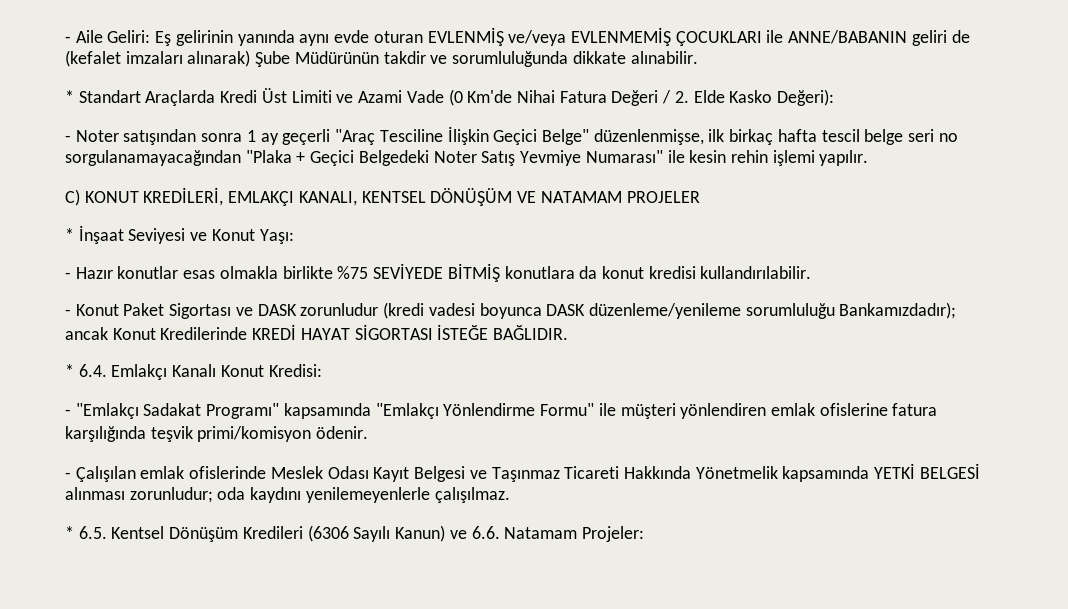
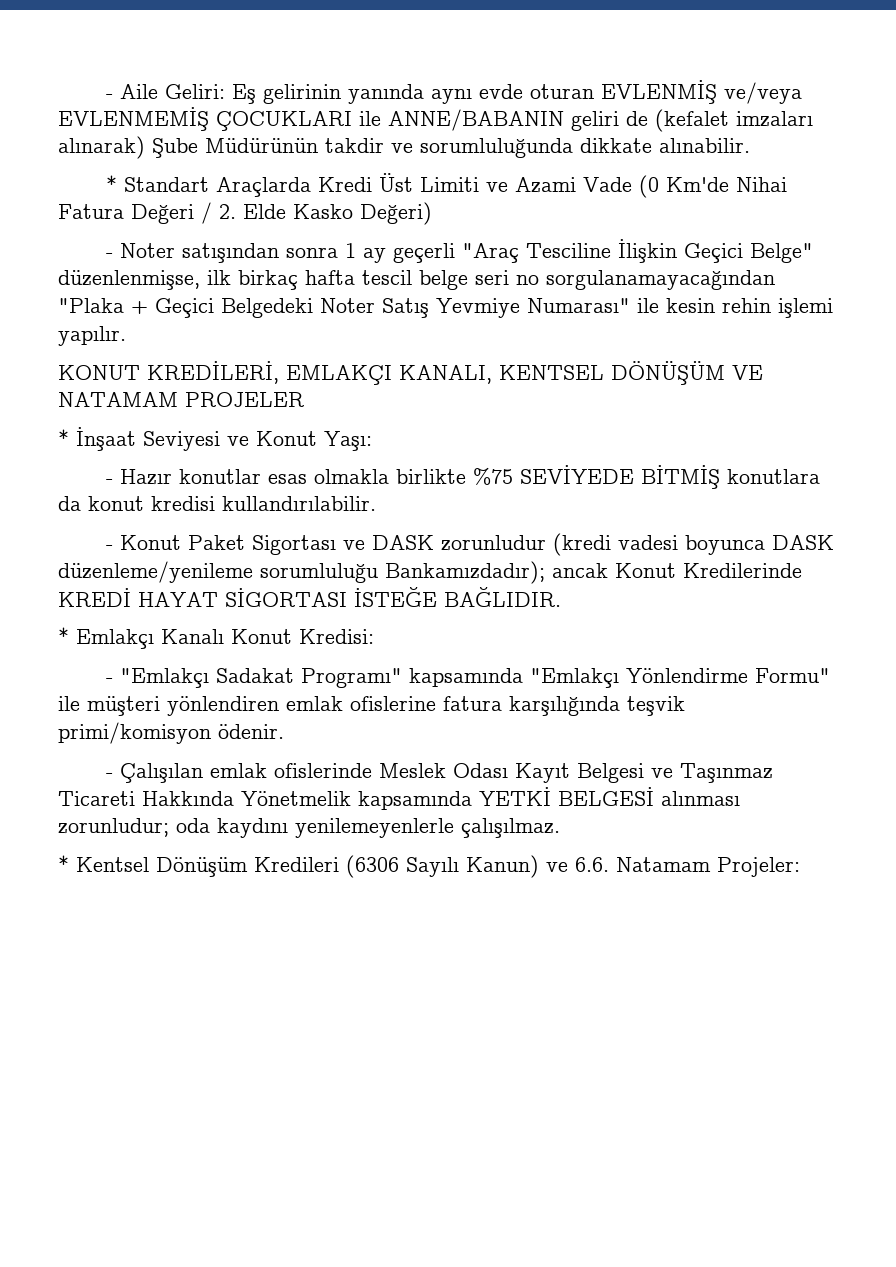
- * Standart Araçlarda Kredi Üst Limiti ve Azami Vade (0 Km'de Nihai Fatura Değeri / 2. Elde Kasko Değeri):
+ * Standart Araçlarda Kredi Üst Limiti ve Azami Vade (0 Km'de Nihai Fatura Değeri / 2. Elde Kasko Değeri)
- C) KONUT KREDİLERİ, EMLAKÇI KANALI, KENTSEL DÖNÜŞÜM VE NATAMAM PROJELER
+ KONUT KREDİLERİ, EMLAKÇI KANALI, KENTSEL DÖNÜŞÜM VE NATAMAM PROJELER
- * 6.4. Emlakçı Kanalı Konut Kredisi:
+ * Emlakçı Kanalı Konut Kredisi:
- * 6.5. Kentsel Dönüşüm Kredileri (6306 Sayılı Kanun) ve 6.6. Natamam Projeler:
+ * Kentsel Dönüşüm Kredileri (6306 Sayılı Kanun) ve 6.6. Natamam Projeler:

